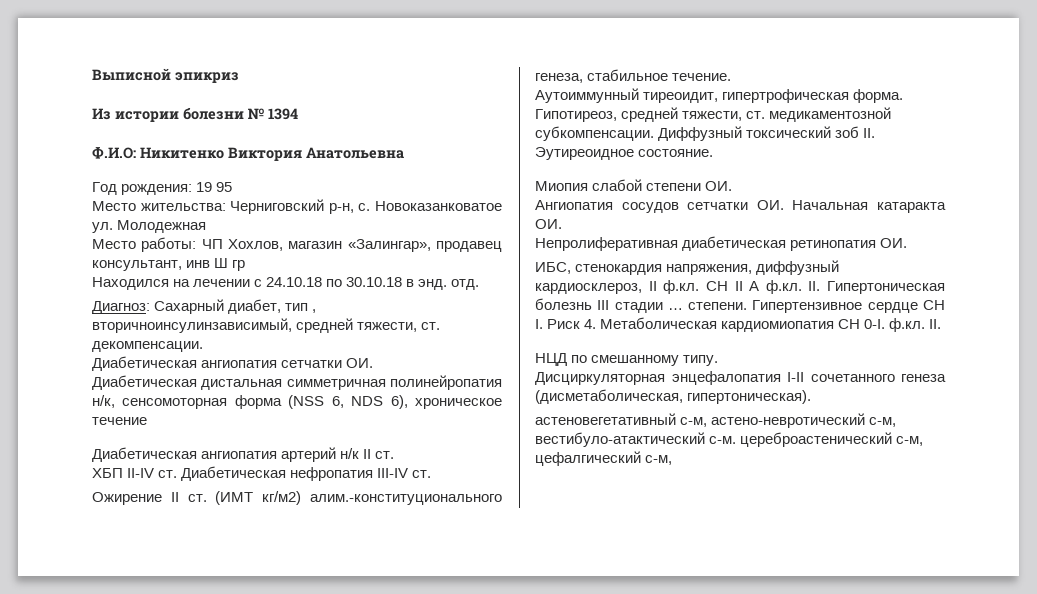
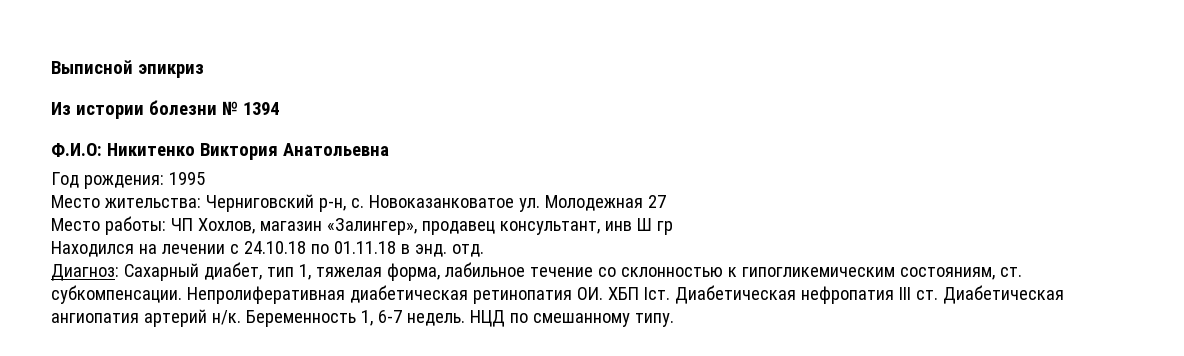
- Год рождения: 19 95
+ Год рождения: 1995
- Новоказанковатое ул. Молодежная
+ Новоказанковатое ул. Молодежная 27
- Место работы: ЧП Хохлов, магазин «Залингар», продавец консультант, инв Ш гр
+ Место работы: ЧП Хохлов, магазин «Залингер», продавец консультант, инв Ш гр
- Находился на лечении с 24.10.18 по 30.10.18 в энд. отд.
+ Находился на лечении с 24.10.18 по 01.11.18 в энд. отд.
- Диагноз: Сахарный диабет, тип , вторичноинсулинзависимый, средней тяжести, ст. декомпенсации.
- Диабетическая ангиопатия сетчатки ОИ.
- Диабетическая дистальная симметричная полинейропатия н/к, сенсомоторная форма (NSS 6, NDS 6), хроническое течение
- Диабетическая ангиопатия артерий н/к II ст.
- ХБП II-IV ст. Диабетическая нефропатия III-IV ст.
- Ожирение II ст. (ИМТ кг/м2) алим.-конституционального генеза, стабильное течение.
- Аутоиммунный тиреоидит, гипертрофическая форма. Гипотиреоз, средней тяжести, ст. медикаментозной субкомпенсации. Диффузный токсический зоб II. Эутиреоидное состояние.
- Миопия слабой степени ОИ.
- Ангиопатия сосудов сетчатки ОИ. Начальная катаракта ОИ.
- Непролиферативная диабетическая ретинопатия ОИ.
- ИБС, стенокардия напряжения, диффузный кардиосклероз, II ф.кл. СН II А ф.кл. II. Гипертоническая болезнь III стадии … степени. Гипертензивное сердце СН I. Риск 4. Метаболическая кардиомиопатия СН 0-I. ф.кл. II.
- НЦД по смешанному типу.
- Дисциркуляторная энцефалопатия I-II сочетанного генеза (дисметаболическая, гипертоническая).
- астеновегетативный с-м, астено-невротический с-м, вестибуло-атактический с-м. цереброастенический с-м, цефалгический с-м,
+ Диагноз: Сахарный диабет, тип 1, тяжелая форма, лабильное течение со склонностью к гипогликемическим состояниям, ст. субкомпенсации. Непролиферативная диабетическая ретинопатия ОИ. ХБП Iст. Диабетическая нефропатия III ст. Диабетическая ангиопатия артерий н/к. Беременность 1, 6-7 недель. НЦД по смешанному типу.

